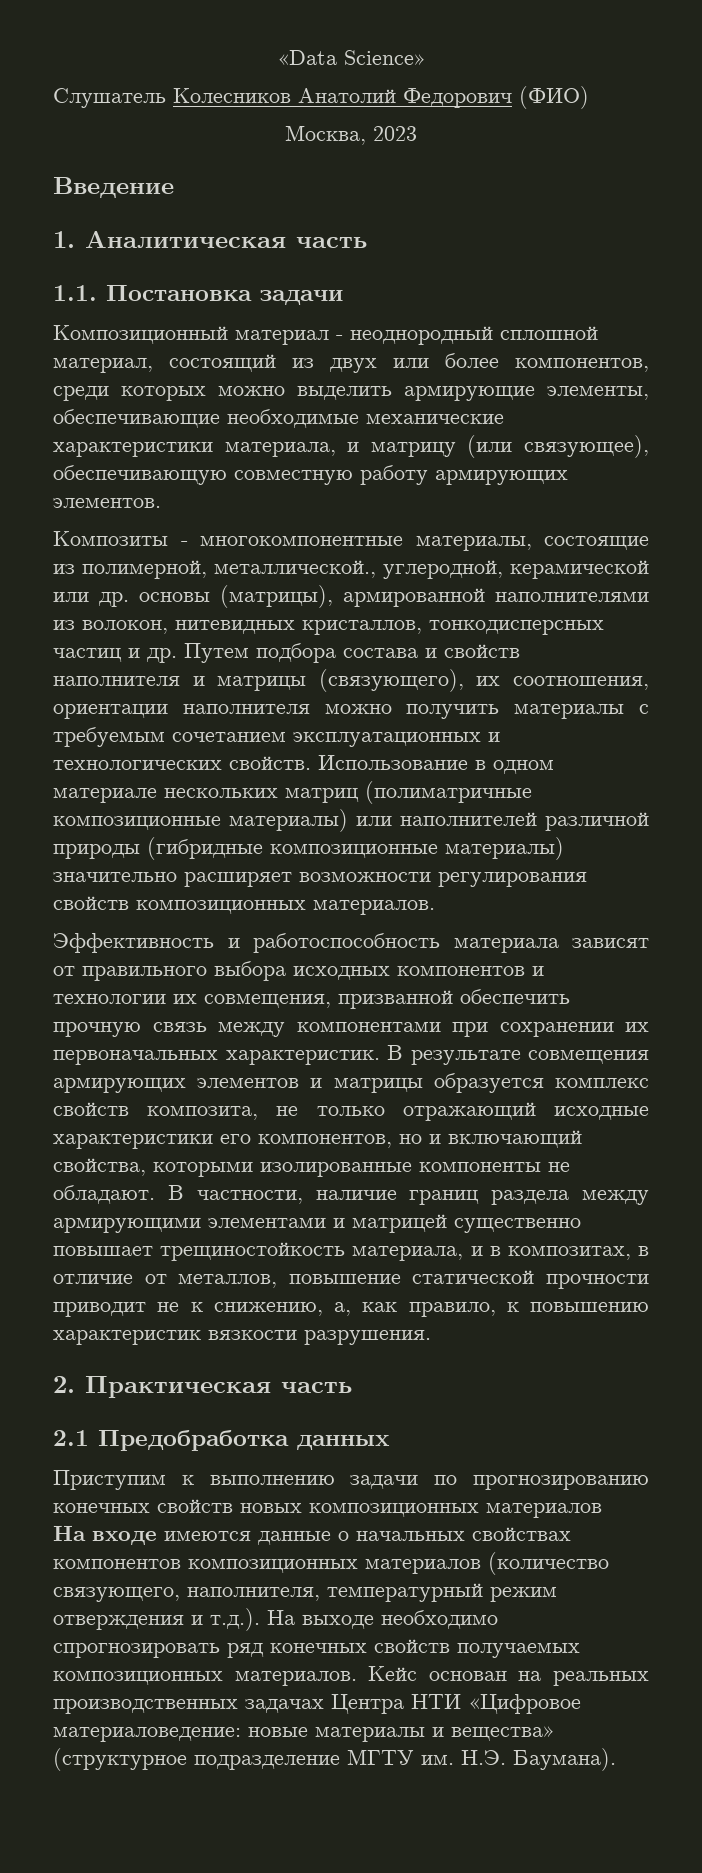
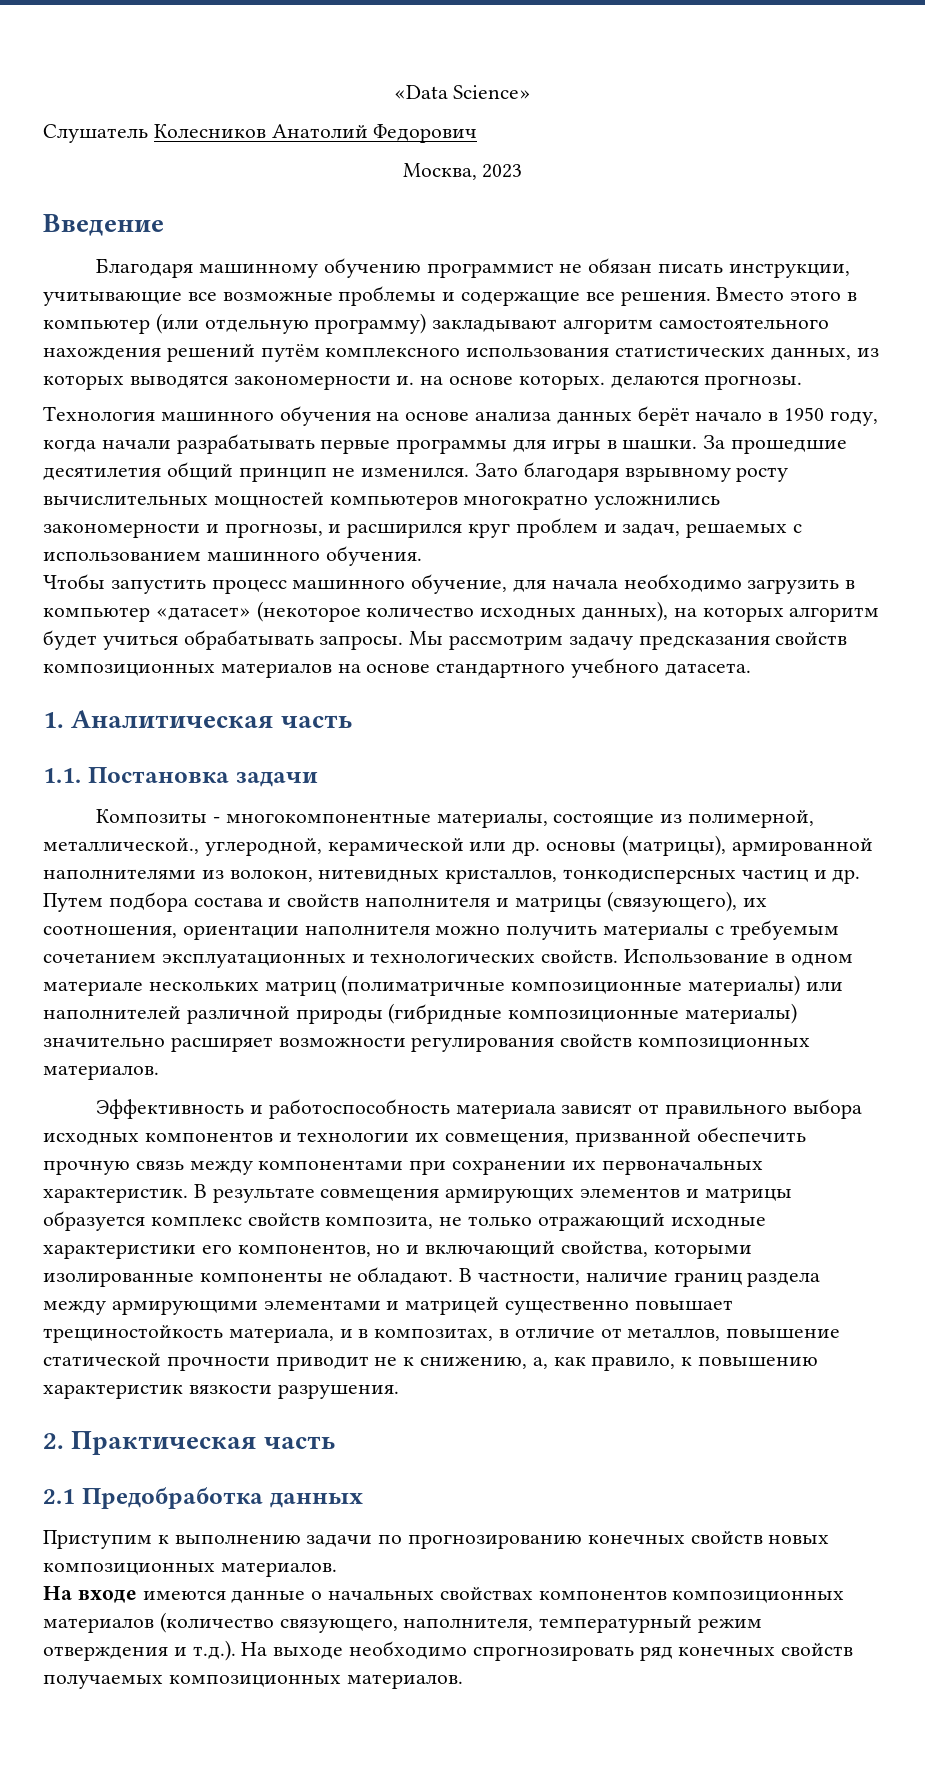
- Слушатель Колесников Анатолий Федорович (ФИО)
+ Слушатель Колесников Анатолий Федорович
+ Благодаря машинному обучению программист не обязан писать инструкции, учитывающие все возможные проблемы и содержащие все решения. Вместо этого в компьютер (или отдельную программу) закладывают алгоритм самостоятельного нахождения решений путём комплексного использования статистических данных, из которых выводятся закономерности и. на основе которых. делаются прогнозы.
+ Технология машинного обучения на основе анализа данных берёт начало в 1950 году, когда начали разрабатывать первые программы для игры в шашки. За прошедшие десятилетия общий принцип не изменился. Зато благодаря взрывному росту вычислительных мощностей компьютеров многократно усложнились закономерности и прогнозы, и расширился круг проблем и задач, решаемых с использованием машинного обучения.
+ Чтобы запустить процесс машинного обучение, для начала необходимо загрузить в компьютер «датасет» (некоторое количество исходных данных), на которых алгоритм будет учиться обрабатывать запросы. Мы рассмотрим задачу предсказания свойств композиционных материалов на основе стандартного учебного датасета.
- Композиционный материал - неоднородный сплошной материал, состоящий из двух или более компонентов, среди которых можно выделить армирующие элементы, обеспечивающие необходимые механические характеристики материала, и матрицу (или связующее), обеспечивающую совместную работу армирующих элементов.
- Приступим к выполнению задачи по прогнозированию конечных свойств новых композиционных материалов
+ Приступим к выполнению задачи по прогнозированию конечных свойств новых композиционных материалов.
- Кейс основан на реальных производственных задачах Центра НТИ «Цифровое материаловедение: новые материалы и вещества» (структурное подразделение МГТУ им. Н.Э. Баумана).

